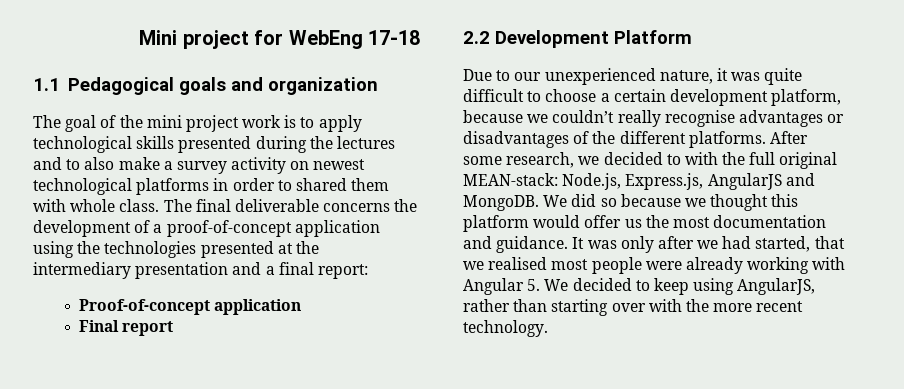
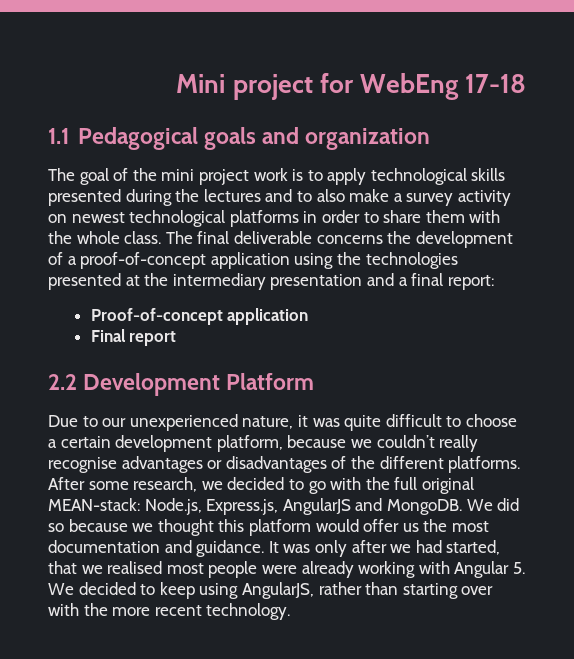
- The goal of the mini project work is to apply technological skills presented during the lectures and to also make a survey activity on newest technological platforms in order to shared them with whole class.
+ The goal of the mini project work is to apply technological skills presented during the lectures and to also make a survey activity on newest technological platforms in order to share them with the whole class.
- After some research, we decided to with the full original MEAN-stack: Node.js, Express.js, AngularJS and MongoDB.
+ After some research, we decided to go with the full original MEAN-stack: Node.js, Express.js, AngularJS and MongoDB.

